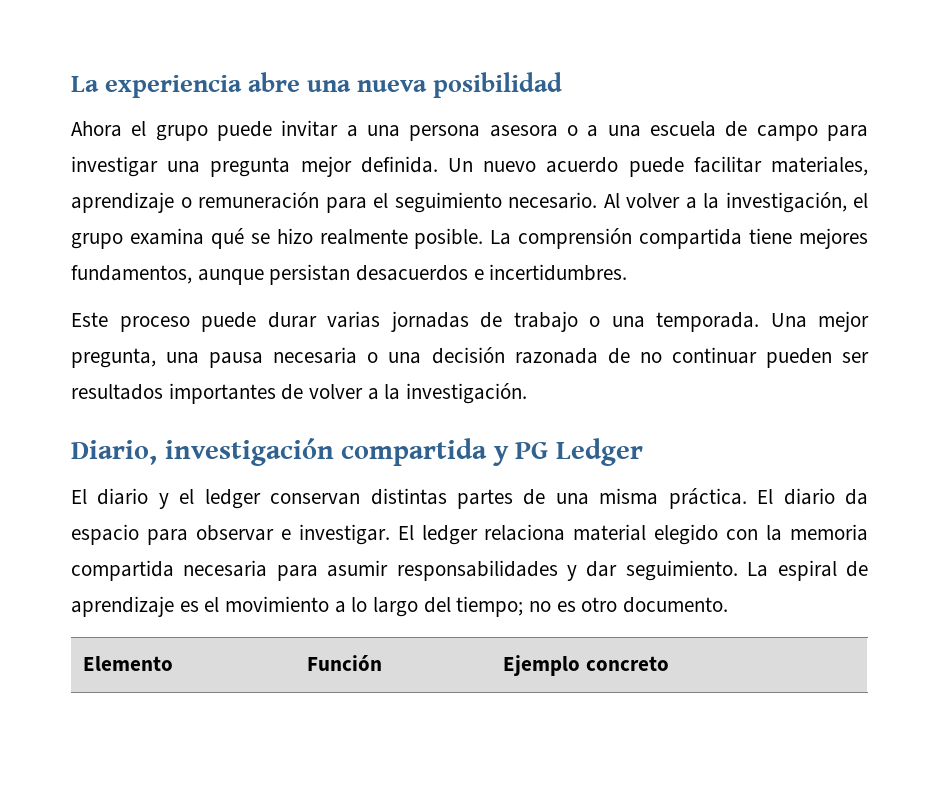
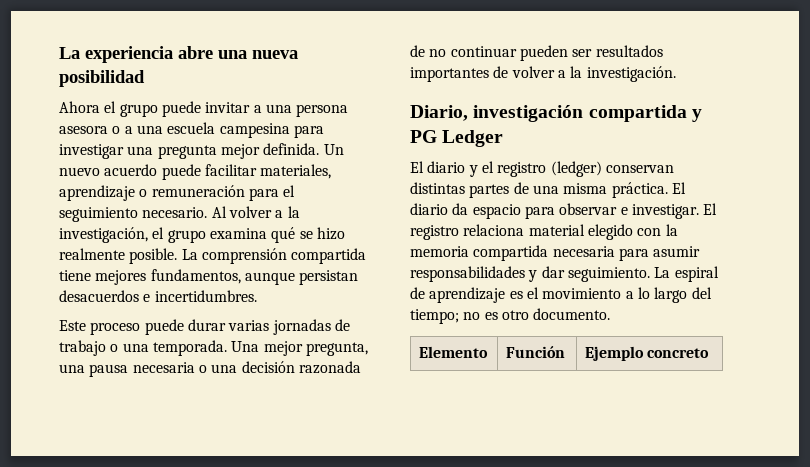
- Ahora el grupo puede invitar a una persona asesora o a una escuela de campo para investigar una pregunta mejor definida.
+ Ahora el grupo puede invitar a una persona asesora o a una escuela campesina para investigar una pregunta mejor definida.
- El diario y el ledger conservan distintas partes de una misma práctica.
+ El diario y el registro (ledger) conservan distintas partes de una misma práctica.
- El ledger relaciona material elegido con la memoria compartida necesaria para asumir responsabilidades y dar seguimiento.
+ El registro relaciona material elegido con la memoria compartida necesaria para asumir responsabilidades y dar seguimiento.

